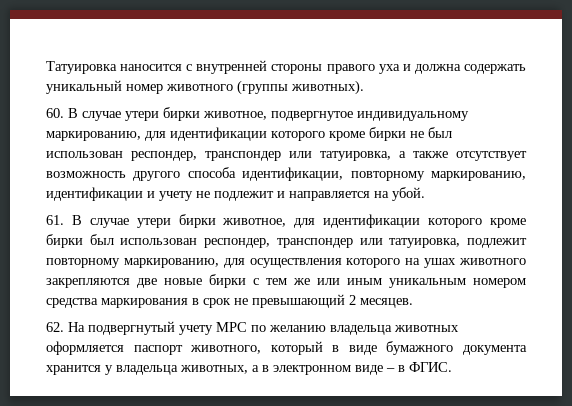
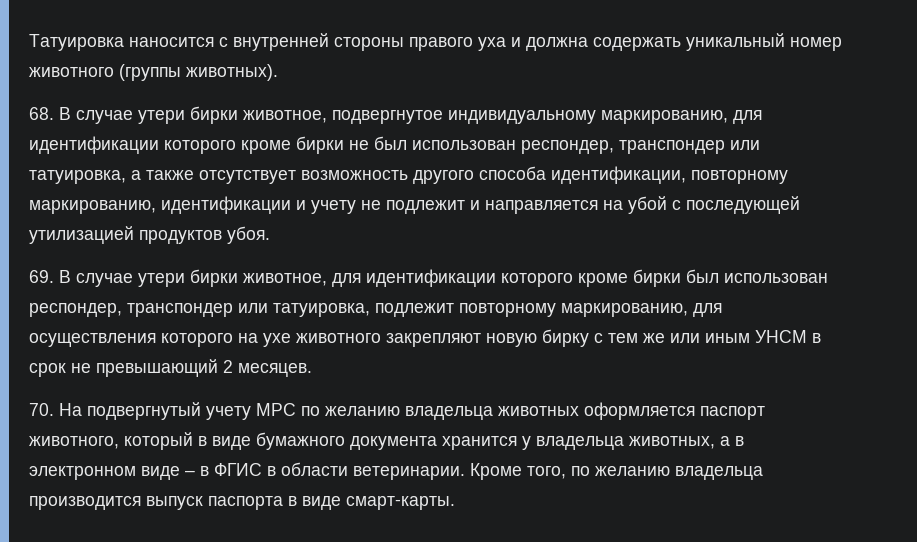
- 60. В случае утери бирки животное, подвергнутое индивидуальному маркированию, для идентификации которого кроме бирки не был использован респондер, транспондер или татуировка, а также отсутствует возможность другого способа идентификации, повторному маркированию, идентификации и учету не подлежит и направляется на убой.
- 61. В случае утери бирки животное, для идентификации которого кроме бирки был использован респондер, транспондер или татуировка, подлежит повторному маркированию, для осуществления которого на ушах животного закрепляются две новые бирки с тем же или иным уникальным номером средства маркирования в срок не превышающий 2 месяцев.
+ 68. В случае утери бирки животное, подвергнутое индивидуальному маркированию, для идентификации которого кроме бирки не был использован респондер, транспондер или татуировка, а также отсутствует возможность другого способа идентификации, повторному маркированию, идентификации и учету не подлежит и направляется на убой с последующей утилизацией продуктов убоя.
+ 69. В случае утери бирки животное, для идентификации которого кроме бирки был использован респондер, транспондер или татуировка, подлежит повторному маркированию, для осуществления которого на ухе животного закрепляют новую бирку с тем же или иным УНСМ в срок не превышающий 2 месяцев.
- 62. На подвергнутый учету МРС по желанию владельца животных оформляется паспорт животного, который в виде бумажного документа хранится у владельца животных, а в электронном виде – в ФГИС.
+ 70. На подвергнутый учету МРС по желанию владельца животных оформляется паспорт животного, который в виде бумажного документа хранится у владельца животных, а в электронном виде – в ФГИС в области ветеринарии. Кроме того, по желанию владельца производится выпуск паспорта в виде смарт-карты.

